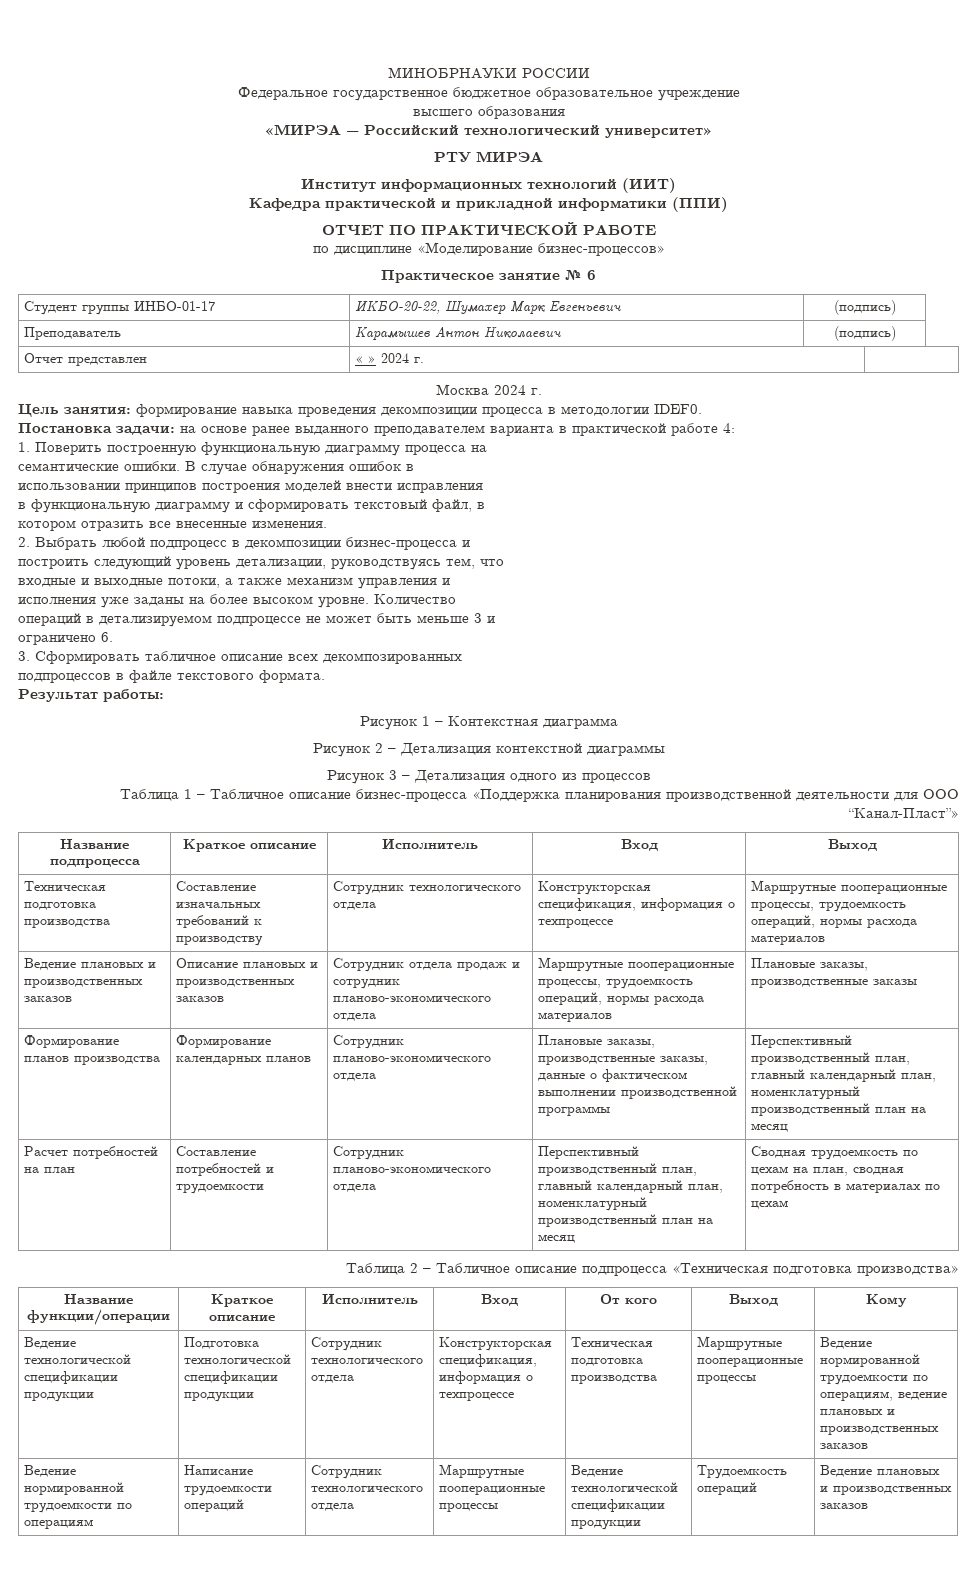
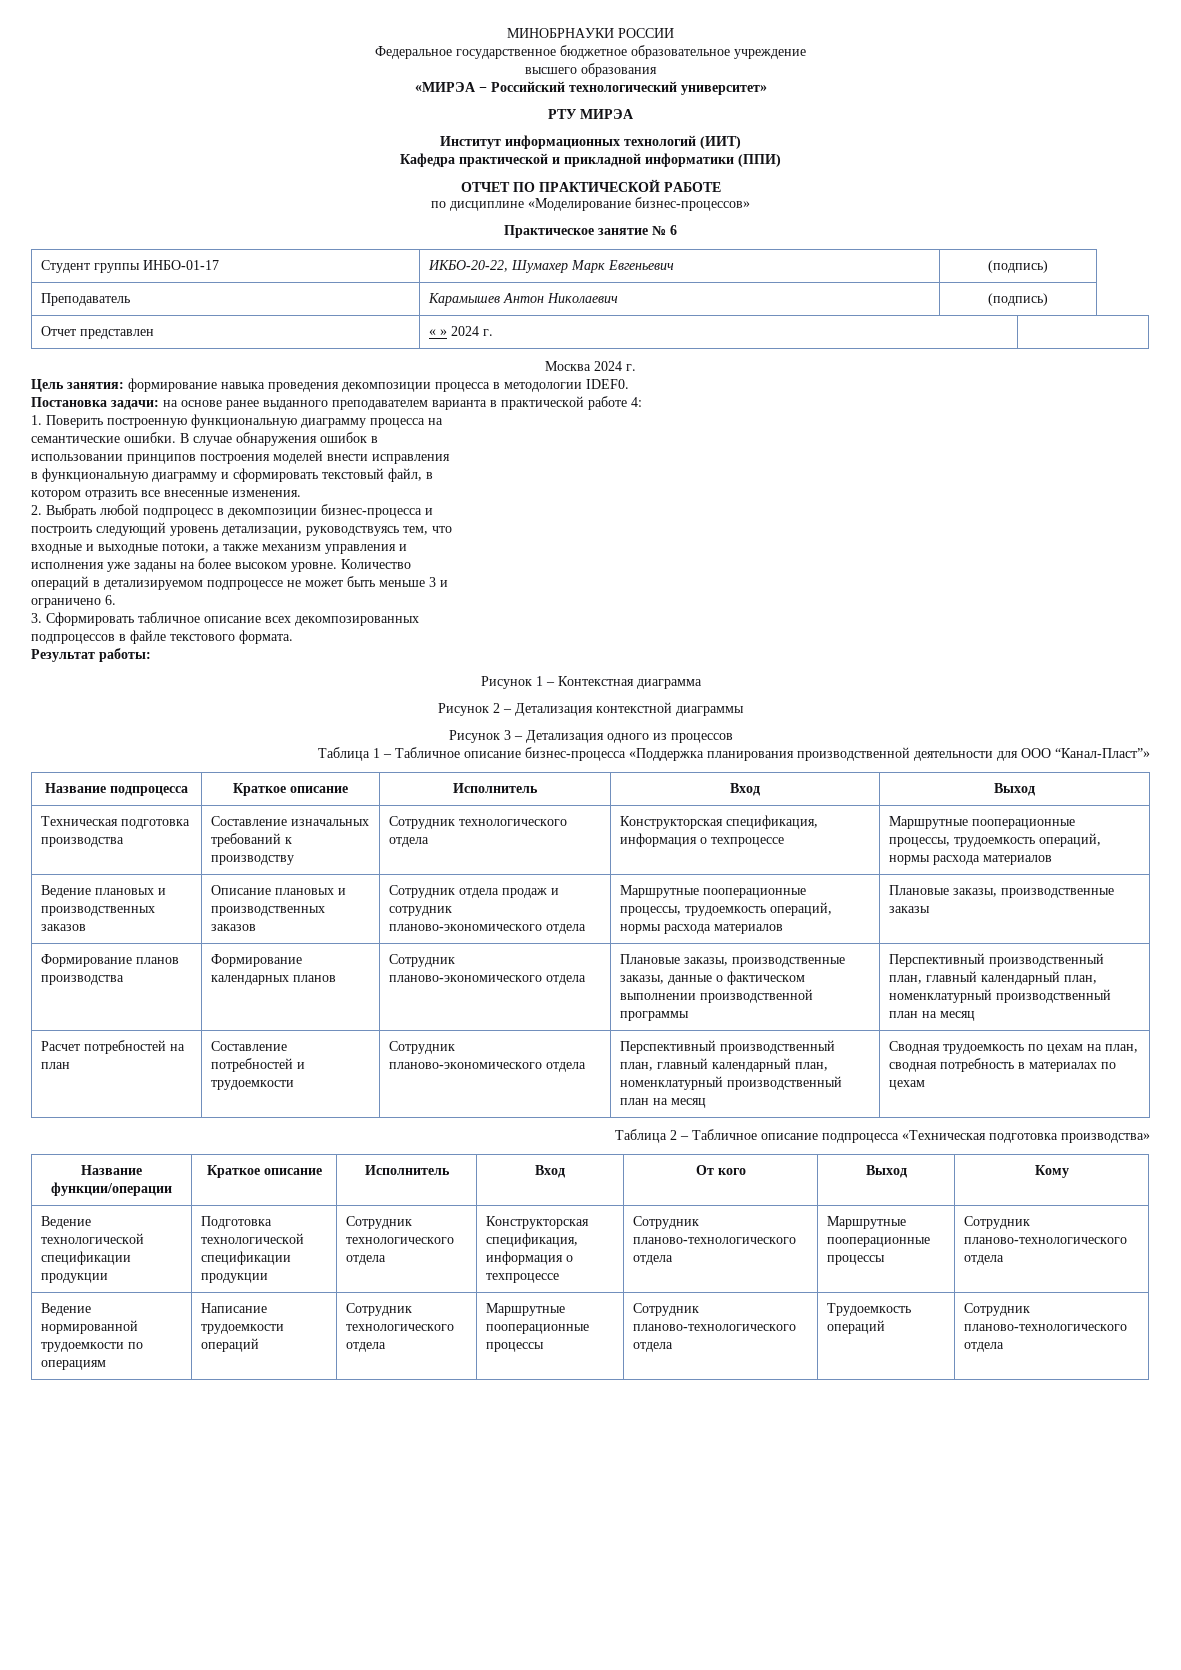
- Ведение технологической спецификации продукции | Подготовка технологической спецификации продукции | Сотрудник технологического отдела | Конструкторская спецификация, информация о техпроцессе | Техническая подготовка производства | Маршрутные пооперационные процессы | Ведение нормированной трудоемкости по операциям, ведение плановых и производственных заказов
+ Ведение технологической спецификации продукции | Подготовка технологической спецификации продукции | Сотрудник технологического отдела | Конструкторская спецификация, информация о техпроцессе | Сотрудник планово-технологического отдела | Маршрутные пооперационные процессы | Сотрудник планово-технологического отдела
- Ведение нормированной трудоемкости по операциям | Написание трудоемкости операций | Сотрудник технологического отдела | Маршрутные пооперационные процессы | Ведение технологической спецификации продукции | Трудоемкость операций | Ведение плановых и производственных заказов
+ Ведение нормированной трудоемкости по операциям | Написание трудоемкости операций | Сотрудник технологического отдела | Маршрутные пооперационные процессы | Сотрудник планово-технологического отдела | Трудоемкость операций | Сотрудник планово-технологического отдела

